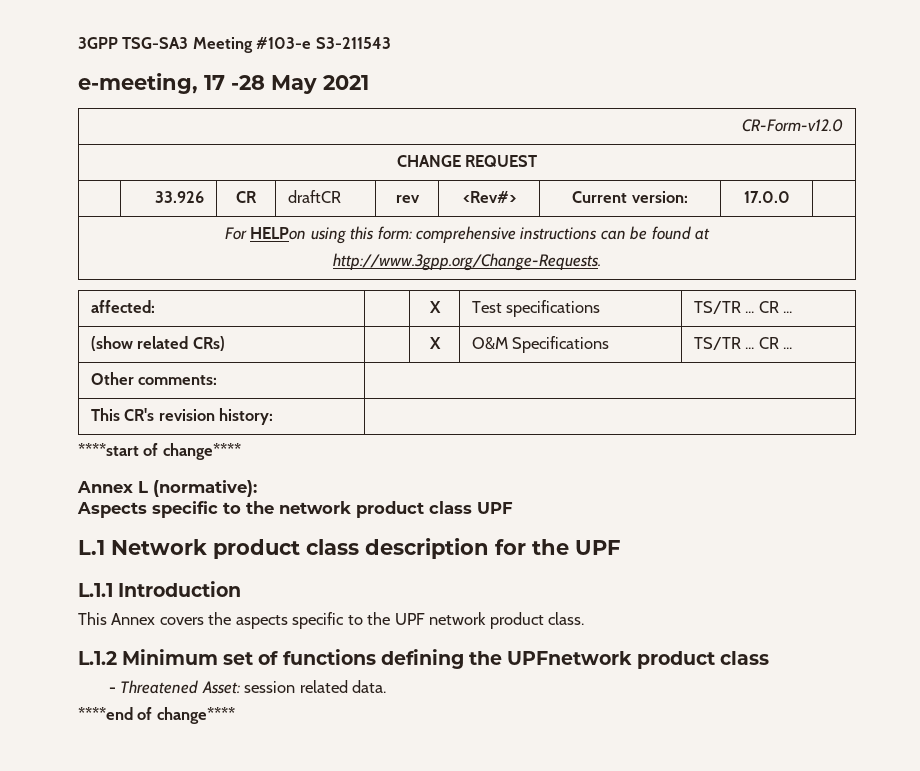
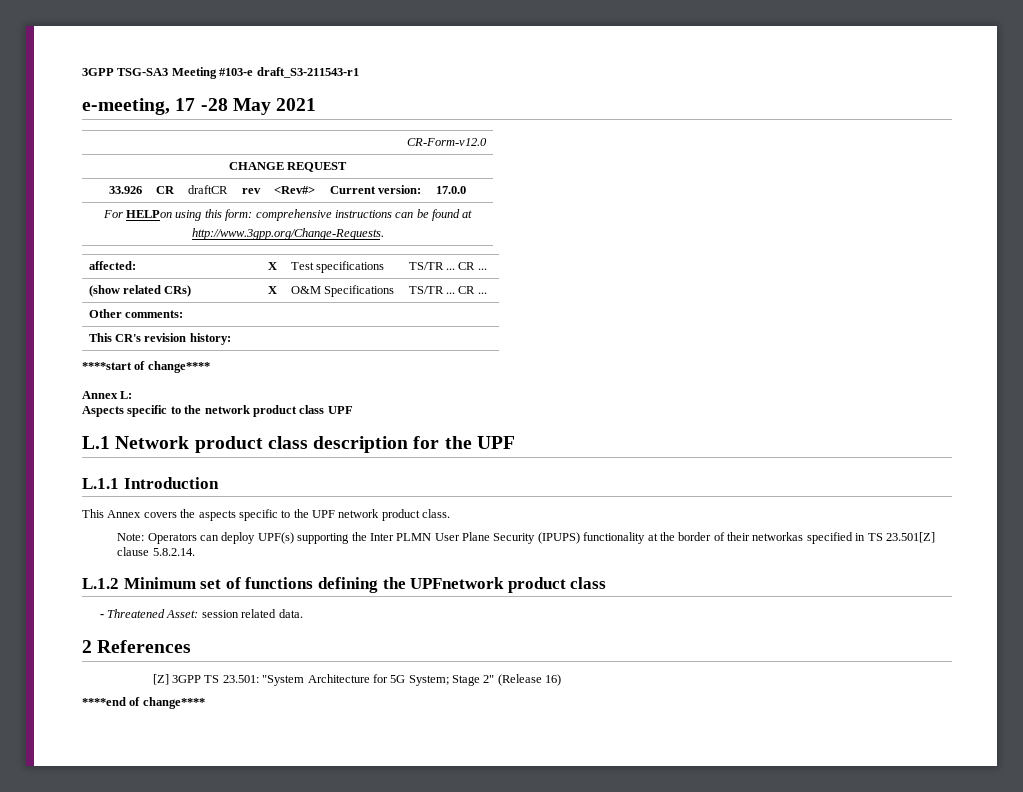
- 3GPP TSG-SA3 Meeting #103-e S3-211543
+ 3GPP TSG-SA3 Meeting #103-e draft_S3-211543-r1
- Annex L (normative):
+ Annex L:
+ Note: Operators can deploy UPF(s) supporting the Inter PLMN User Plane Security (IPUPS) functionality at the border of their networkas specified in TS 23.501[Z] clause 5.8.2.14.
+ 2 References
+ [Z] 3GPP TS 23.501: "System Architecture for 5G System; Stage 2" (Release 16)

